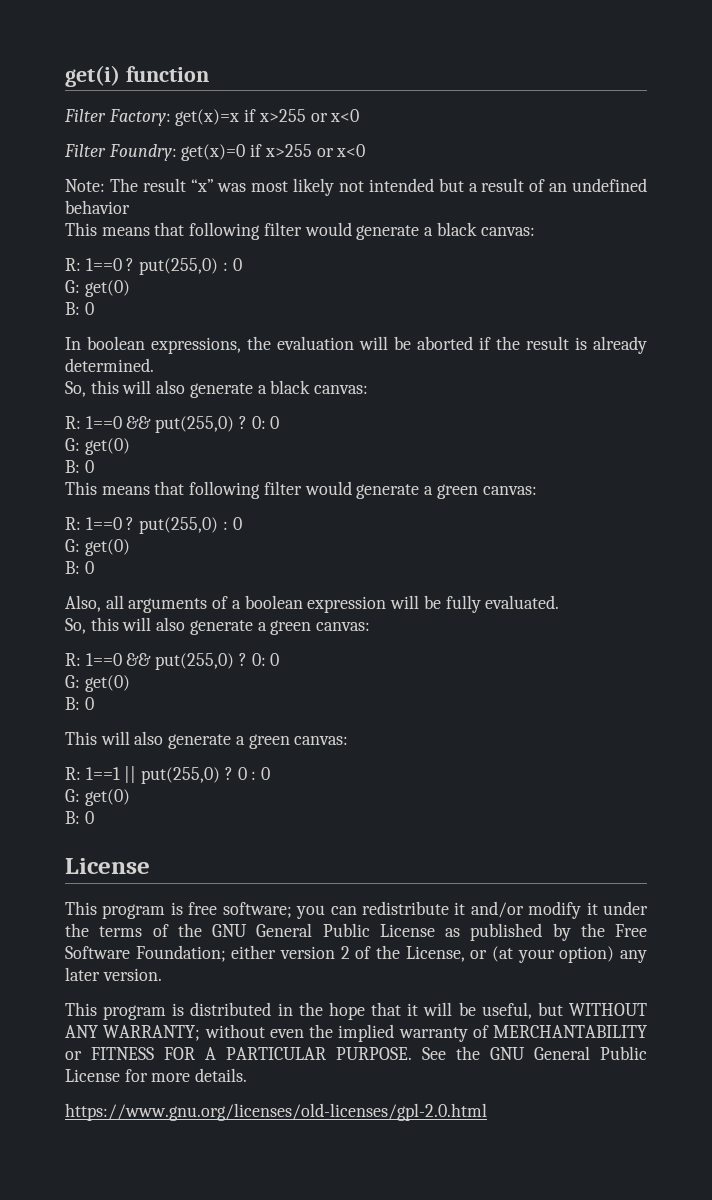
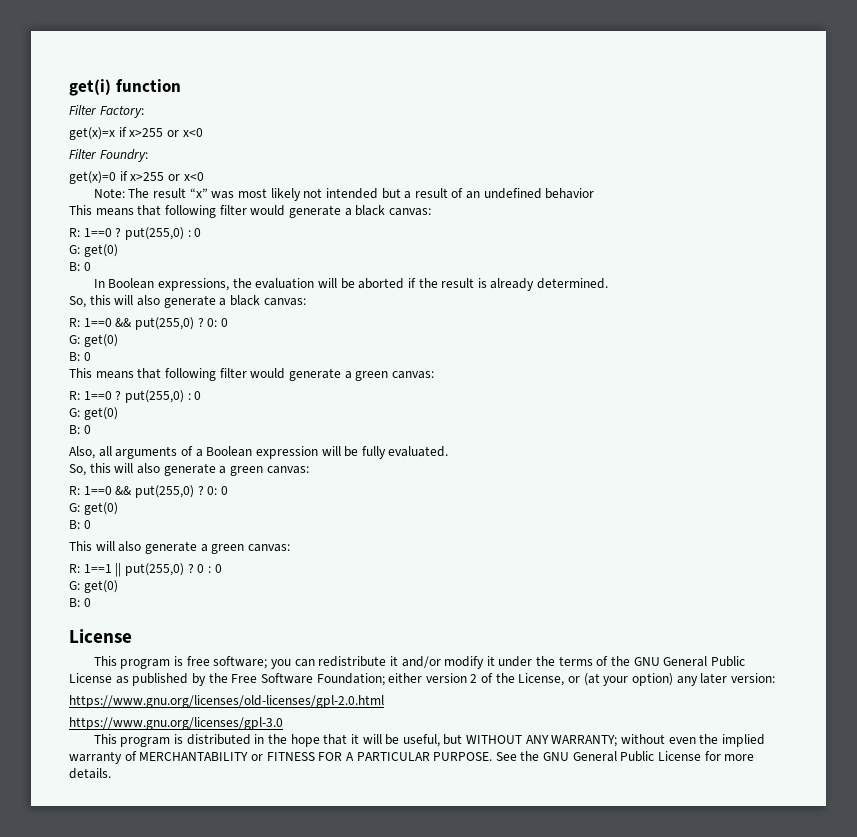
- Filter Factory: get(x)=x if x>255 or x<0
+ Filter Factory:
+ get(x)=x if x>255 or x<0
- Filter Foundry: get(x)=0 if x>255 or x<0
+ Filter Foundry:
+ get(x)=0 if x>255 or x<0
- In boolean expressions, the evaluation will be aborted if the result is already determined.
+ In Boolean expressions, the evaluation will be aborted if the result is already determined.
- Also, all arguments of a boolean expression will be fully evaluated.
+ Also, all arguments of a Boolean expression will be fully evaluated.
- This program is free software; you can redistribute it and/or modify it under the terms of the GNU General Public License as published by the Free Software Foundation; either version 2 of the License, or (at your option) any later version.
+ This program is free software; you can redistribute it and/or modify it under the terms of the GNU General Public License as published by the Free Software Foundation; either version 2 of the License, or (at your option) any later version:
+ https://www.gnu.org/licenses/old-licenses/gpl-2.0.html
+ https://www.gnu.org/licenses/gpl-3.0
- https://www.gnu.org/licenses/old-licenses/gpl-2.0.html

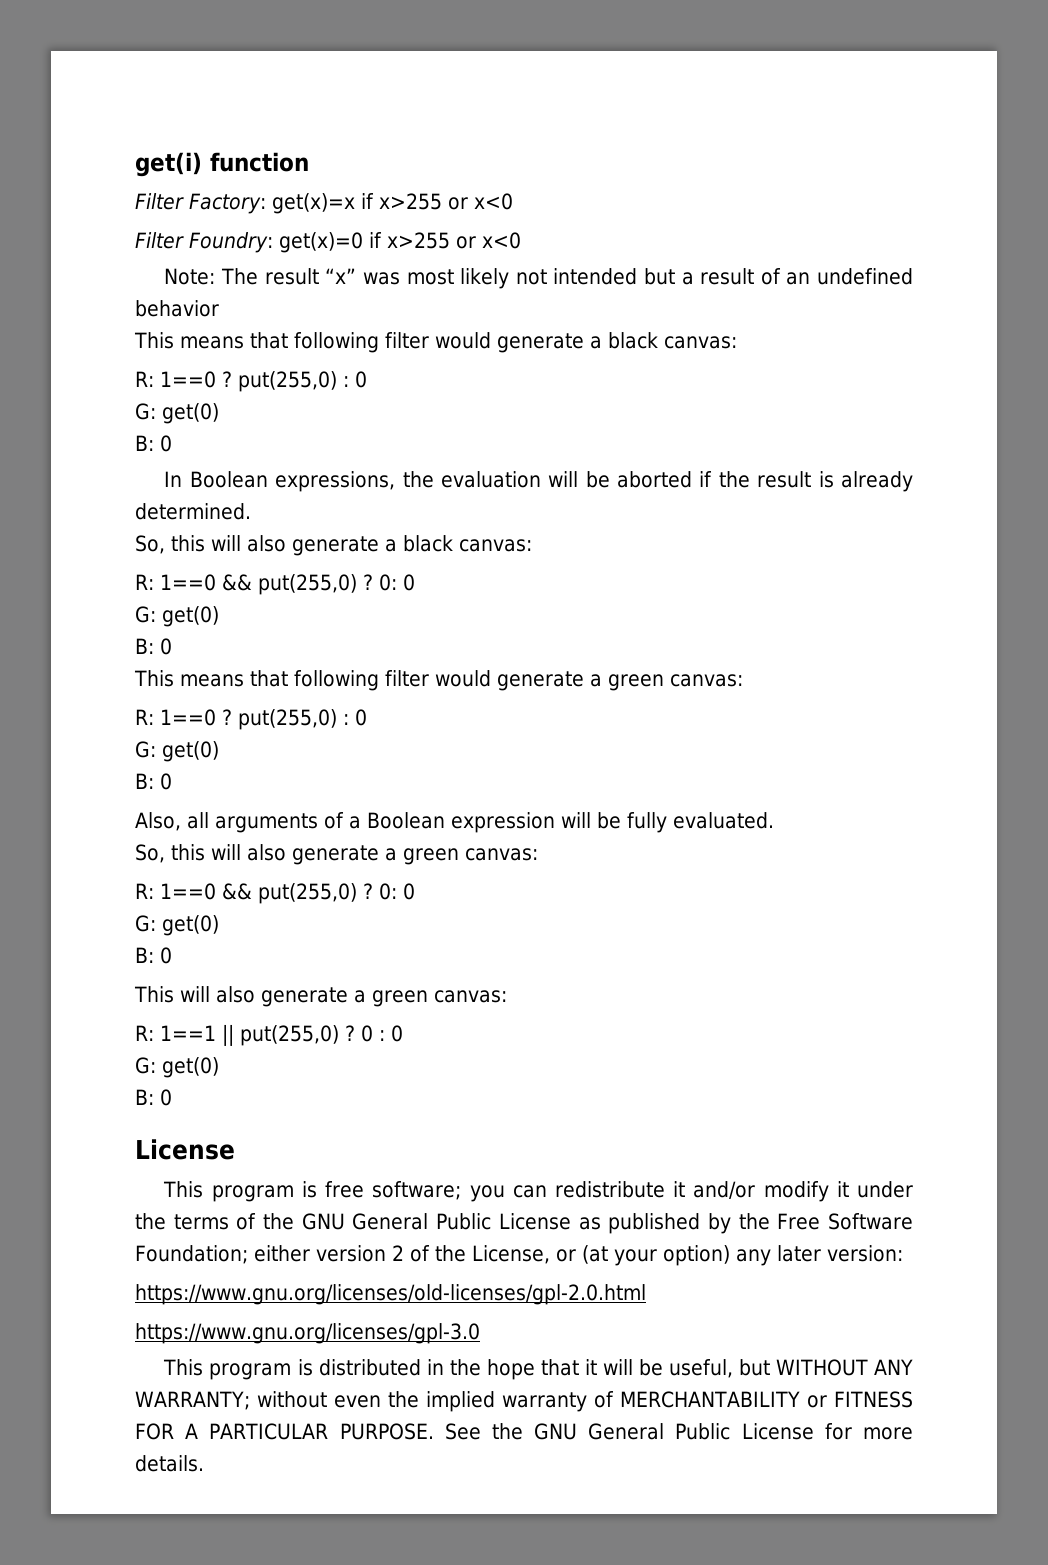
- Filter Factory:
- get(x)=x if x>255 or x<0
+ Filter Factory: get(x)=x if x>255 or x<0
- Filter Foundry:
- get(x)=0 if x>255 or x<0
+ Filter Foundry: get(x)=0 if x>255 or x<0

